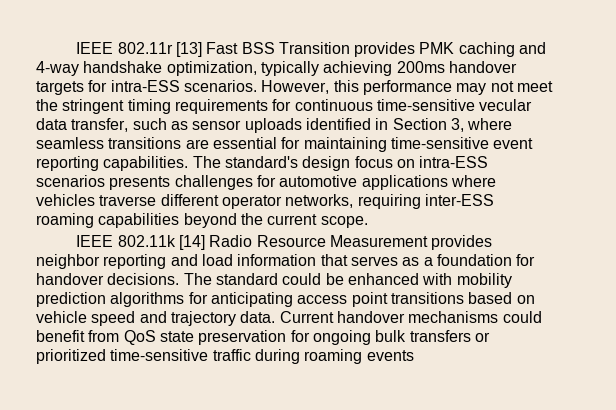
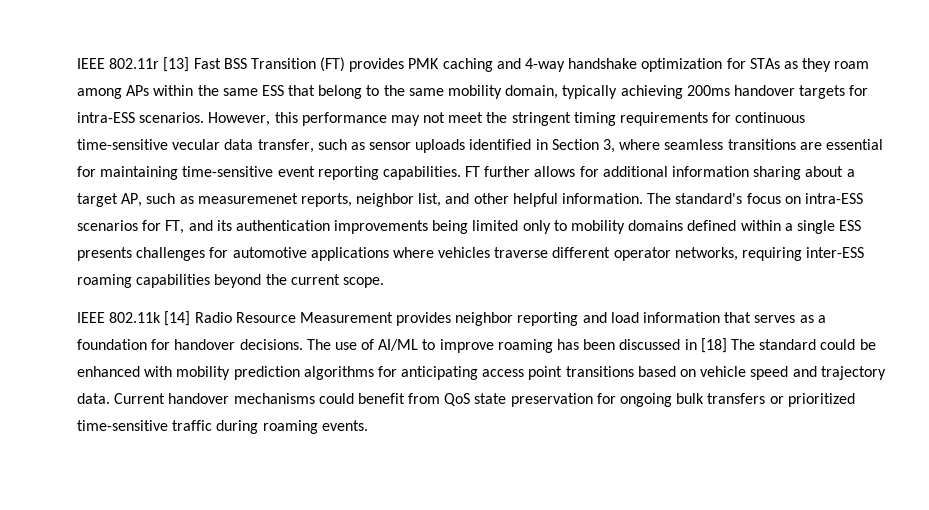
- IEEE 802.11r [13] Fast BSS Transition provides PMK caching and 4-way handshake optimization, typically achieving 200ms handover targets for intra-ESS scenarios.
+ IEEE 802.11r [13] Fast BSS Transition (FT) provides PMK caching and 4-way handshake optimization for STAs as they roam among APs within the same ESS that belong to the same mobility domain, typically achieving 200ms handover targets for intra-ESS scenarios.
+ FT further allows for additional information sharing about a target AP, such as measuremenet reports, neighbor list, and other helpful information.
- The standard's design focus on intra-ESS scenarios presents challenges for automotive applications where vehicles traverse different operator networks, requiring inter-ESS roaming capabilities beyond the current scope.
+ The standard's focus on intra-ESS scenarios for FT, and its authentication improvements being limited only to mobility domains defined within a single ESS presents challenges for automotive applications where vehicles traverse different operator networks, requiring inter-ESS roaming capabilities beyond the current scope.
- The standard could be enhanced with mobility prediction algorithms for anticipating access point transitions based on vehicle speed and trajectory data.
+ The use of AI/ML to improve roaming has been discussed in [18] The standard could be enhanced with mobility prediction algorithms for anticipating access point transitions based on vehicle speed and trajectory data.
- Current handover mechanisms could benefit from QoS state preservation for ongoing bulk transfers or prioritized time-sensitive traffic during roaming events
+ Current handover mechanisms could benefit from QoS state preservation for ongoing bulk transfers or prioritized time-sensitive traffic during roaming events.

